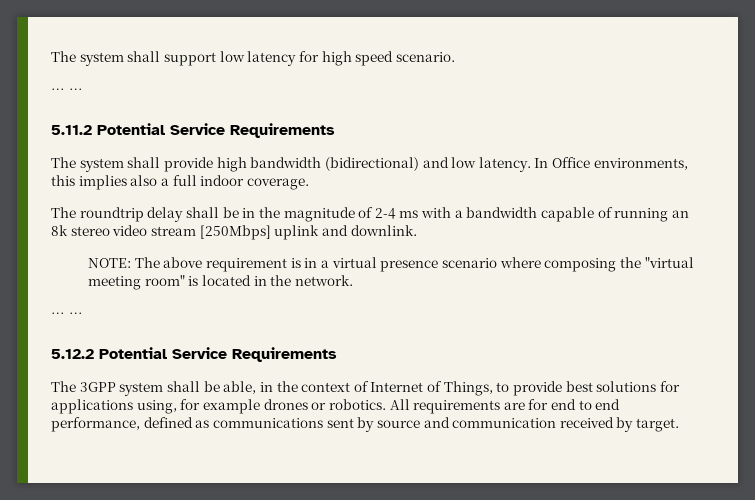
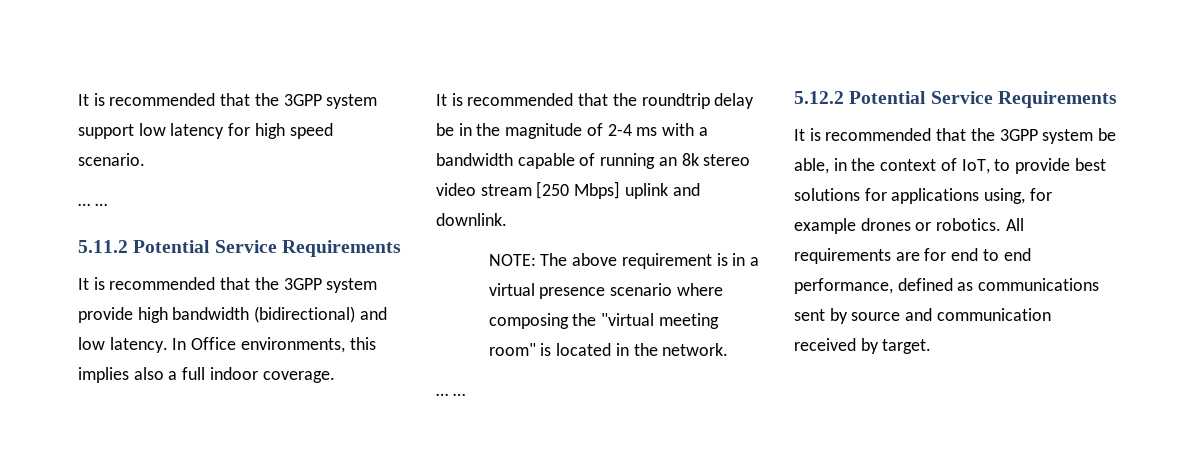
- The system shall support low latency for high speed scenario.
+ It is recommended that the 3GPP system support low latency for high speed scenario.
- The system shall provide high bandwidth (bidirectional) and low latency.
+ It is recommended that the 3GPP system provide high bandwidth (bidirectional) and low latency.
- The roundtrip delay shall be in the magnitude of 2-4 ms with a bandwidth capable of running an 8k stereo video stream [250Mbps] uplink and downlink.
+ It is recommended that the roundtrip delay be in the magnitude of 2-4 ms with a bandwidth capable of running an 8k stereo video stream [250 Mbps] uplink and downlink.
- The 3GPP system shall be able, in the context of Internet of Things, to provide best solutions for applications using, for example drones or robotics.
+ It is recommended that the 3GPP system be able, in the context of IoT, to provide best solutions for applications using, for example drones or robotics.

